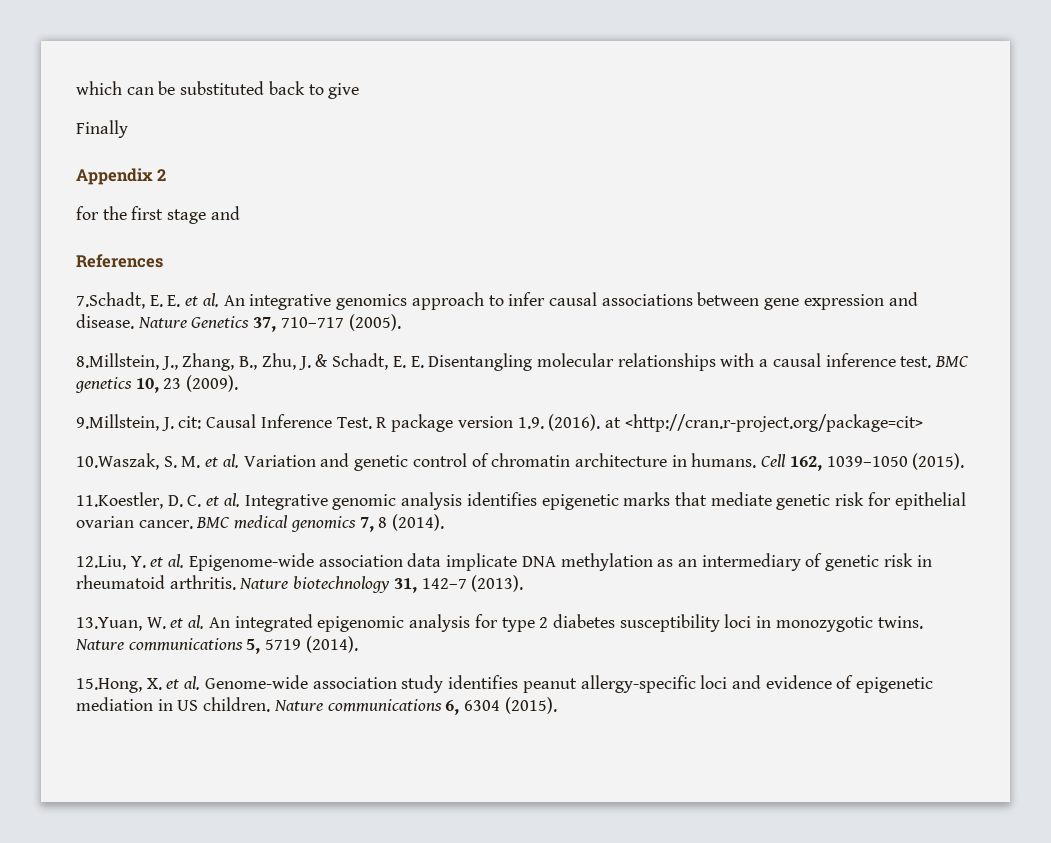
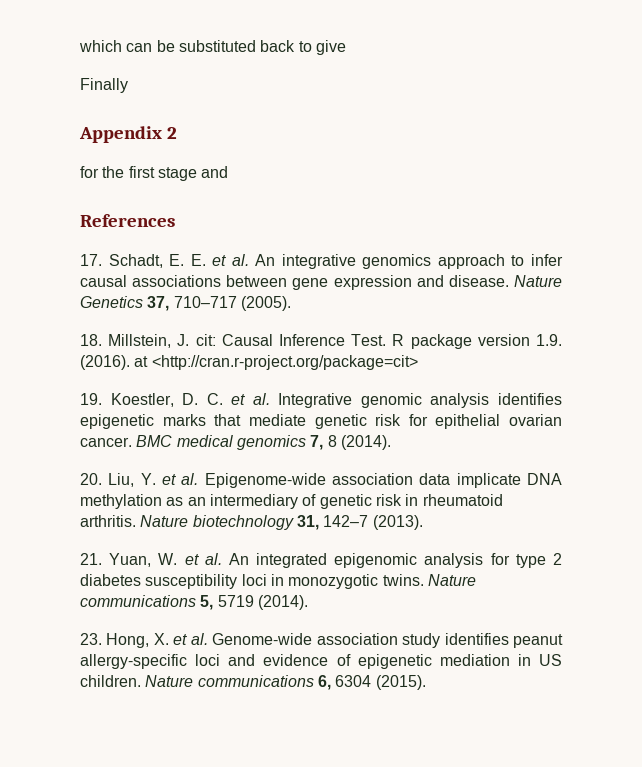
- 7.Schadt, E. E. et al. An integrative genomics approach to infer causal associations between gene expression and disease.
+ 17. Schadt, E. E. et al. An integrative genomics approach to infer causal associations between gene expression and disease.
- 8.Millstein, J., Zhang, B., Zhu, J. & Schadt, E. E. Disentangling molecular relationships with a causal inference test. BMC genetics 10, 23 (2009).
- 9.Millstein, J. cit: Causal Inference Test.
+ 18. Millstein, J. cit: Causal Inference Test.
- 10.Waszak, S. M. et al. Variation and genetic control of chromatin architecture in humans. Cell 162, 1039–1050 (2015).
- 11.Koestler, D. C. et al. Integrative genomic analysis identifies epigenetic marks that mediate genetic risk for epithelial ovarian cancer.
+ 19. Koestler, D. C. et al. Integrative genomic analysis identifies epigenetic marks that mediate genetic risk for epithelial ovarian cancer.
- 12.Liu, Y. et al. Epigenome-wide association data implicate DNA methylation as an intermediary of genetic risk in rheumatoid arthritis.
+ 20. Liu, Y. et al. Epigenome-wide association data implicate DNA methylation as an intermediary of genetic risk in rheumatoid arthritis.
- 13.Yuan, W. et al. An integrated epigenomic analysis for type 2 diabetes susceptibility loci in monozygotic twins.
+ 21. Yuan, W. et al. An integrated epigenomic analysis for type 2 diabetes susceptibility loci in monozygotic twins.
- 15.Hong, X. et al. Genome-wide association study identifies peanut allergy-specific loci and evidence of epigenetic mediation in US children.
+ 23. Hong, X. et al. Genome-wide association study identifies peanut allergy-specific loci and evidence of epigenetic mediation in US children.

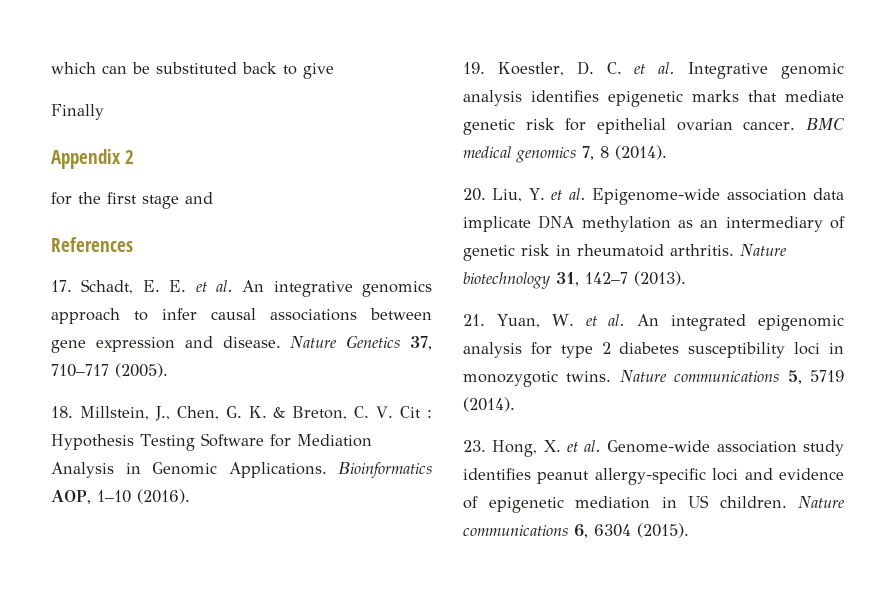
- 18. Millstein, J. cit: Causal Inference Test. R package version 1.9. (2016). at <http://cran.r-project.org/package=cit>
+ 18. Millstein, J., Chen, G. K. & Breton, C. V. Cit : Hypothesis Testing Software for Mediation Analysis in Genomic Applications. Bioinformatics AOP, 1–10 (2016).

